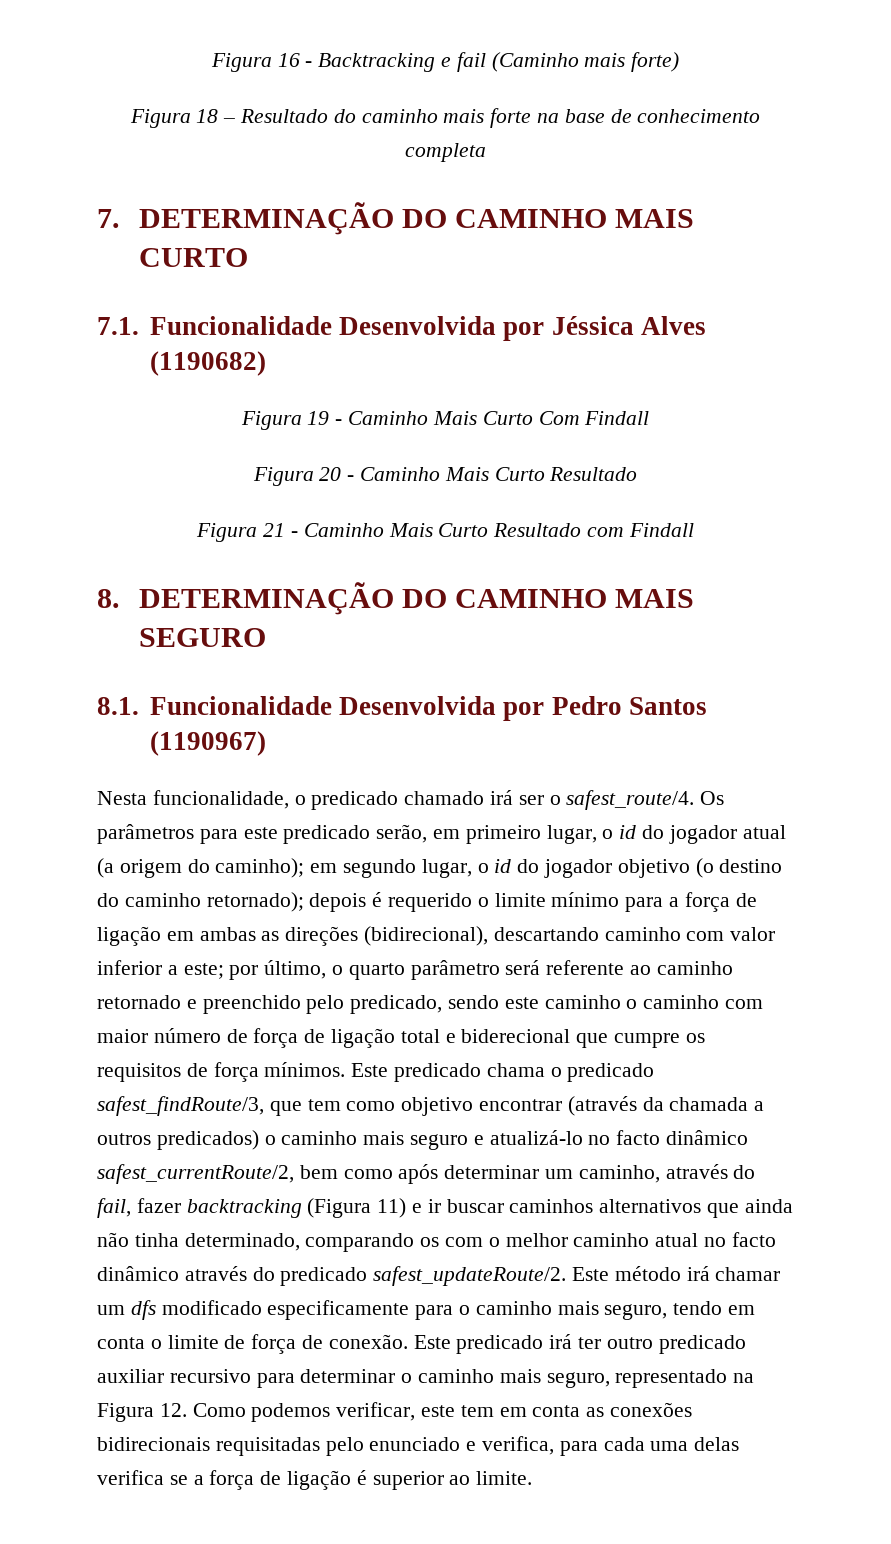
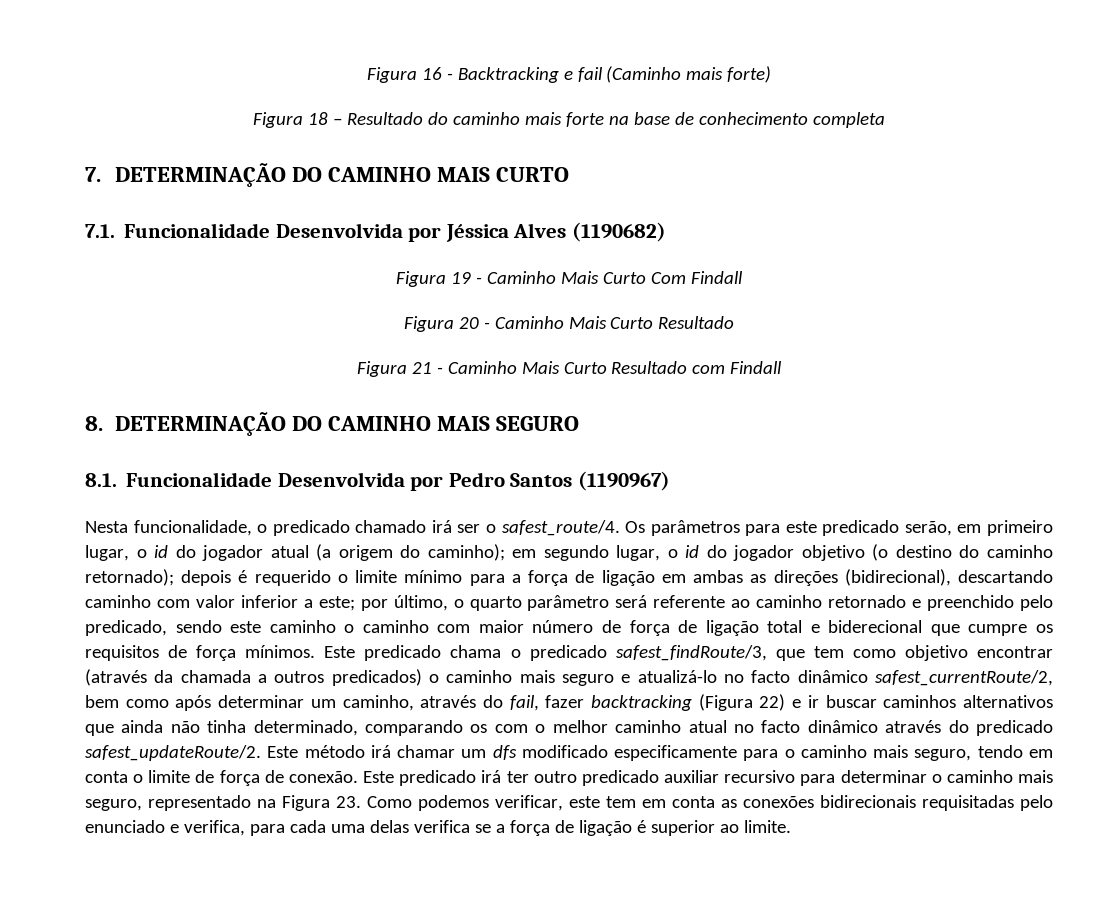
- Este predicado chama o predicado safest_findRoute/3, que tem como objetivo encontrar (através da chamada a outros predicados) o caminho mais seguro e atualizá-lo no facto dinâmico safest_currentRoute/2, bem como após determinar um caminho, através do fail, fazer backtracking (Figura 11) e ir buscar caminhos alternativos que ainda não tinha determinado, comparando os com o melhor caminho atual no facto dinâmico através do predicado safest_updateRoute/2.
+ Este predicado chama o predicado safest_findRoute/3, que tem como objetivo encontrar (através da chamada a outros predicados) o caminho mais seguro e atualizá-lo no facto dinâmico safest_currentRoute/2, bem como após determinar um caminho, através do fail, fazer backtracking (Figura 22) e ir buscar caminhos alternativos que ainda não tinha determinado, comparando os com o melhor caminho atual no facto dinâmico através do predicado safest_updateRoute/2.
- Este predicado irá ter outro predicado auxiliar recursivo para determinar o caminho mais seguro, representado na Figura 12. Como podemos verificar, este tem em conta as conexões bidirecionais requisitadas pelo enunciado e verifica, para cada uma delas verifica se a força de ligação é superior ao limite.
+ Este predicado irá ter outro predicado auxiliar recursivo para determinar o caminho mais seguro, representado na Figura 23. Como podemos verificar, este tem em conta as conexões bidirecionais requisitadas pelo enunciado e verifica, para cada uma delas verifica se a força de ligação é superior ao limite.

